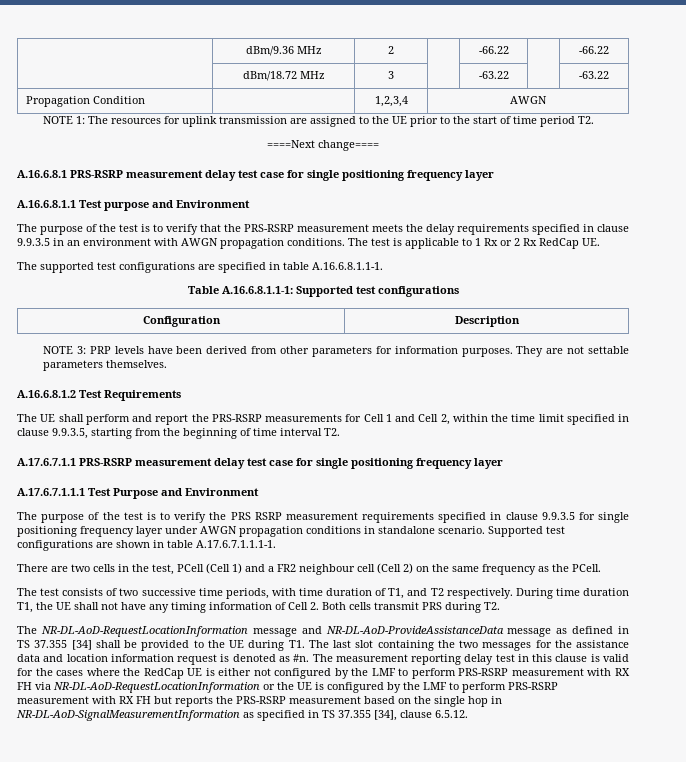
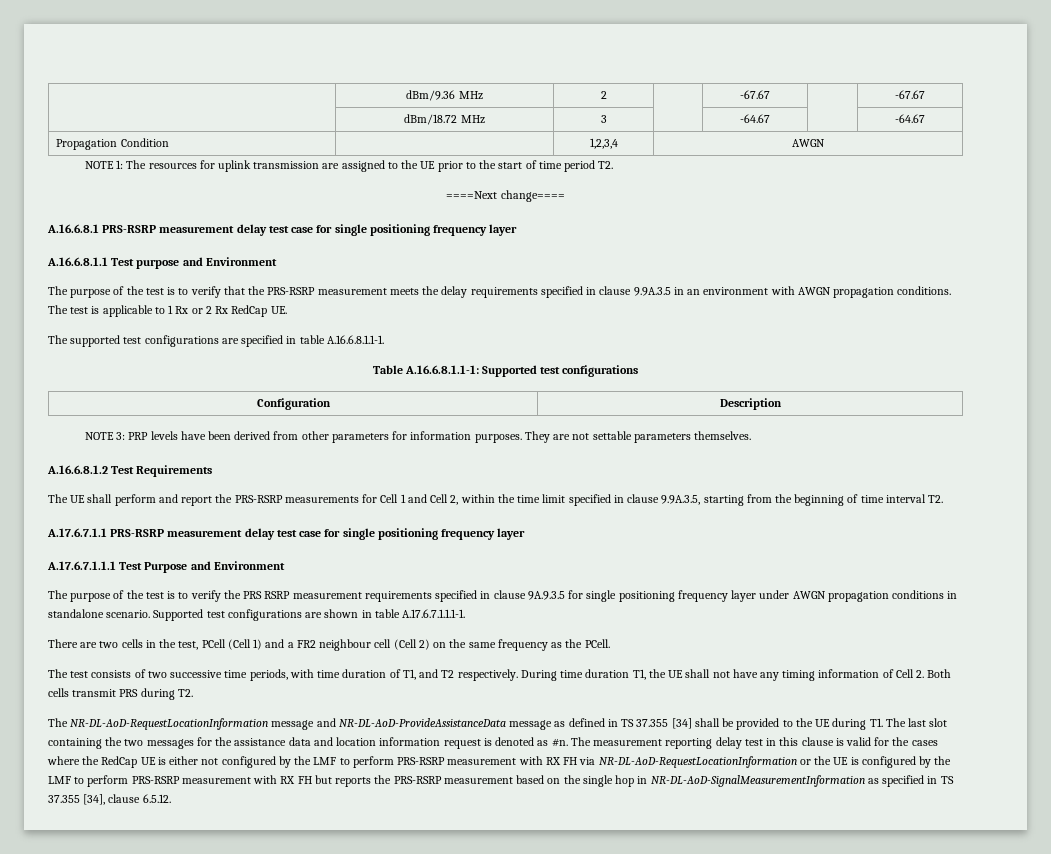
- | dBm/9.36 MHz | 2 | | -66.22 | | -66.22
+ | dBm/9.36 MHz | 2 | | -67.67 | | -67.67
- | dBm/18.72 MHz | 3 | | -63.22 | | -63.22
+ | dBm/18.72 MHz | 3 | | -64.67 | | -64.67
- The purpose of the test is to verify that the PRS-RSRP measurement meets the delay requirements specified in clause 9.9.3.5 in an environment with AWGN propagation conditions.
+ The purpose of the test is to verify that the PRS-RSRP measurement meets the delay requirements specified in clause 9.9A.3.5 in an environment with AWGN propagation conditions.
- The UE shall perform and report the PRS-RSRP measurements for Cell 1 and Cell 2, within the time limit specified in clause 9.9.3.5, starting from the beginning of time interval T2.
+ The UE shall perform and report the PRS-RSRP measurements for Cell 1 and Cell 2, within the time limit specified in clause 9.9A.3.5, starting from the beginning of time interval T2.
- The purpose of the test is to verify the PRS RSRP measurement requirements specified in clause 9.9.3.5 for single positioning frequency layer under AWGN propagation conditions in standalone scenario.
+ The purpose of the test is to verify the PRS RSRP measurement requirements specified in clause 9A.9.3.5 for single positioning frequency layer under AWGN propagation conditions in standalone scenario.

